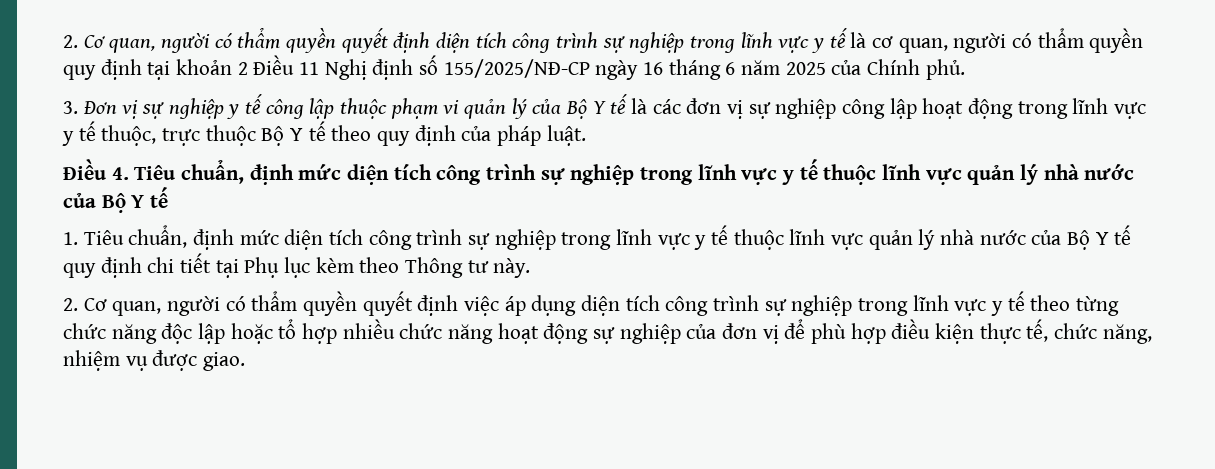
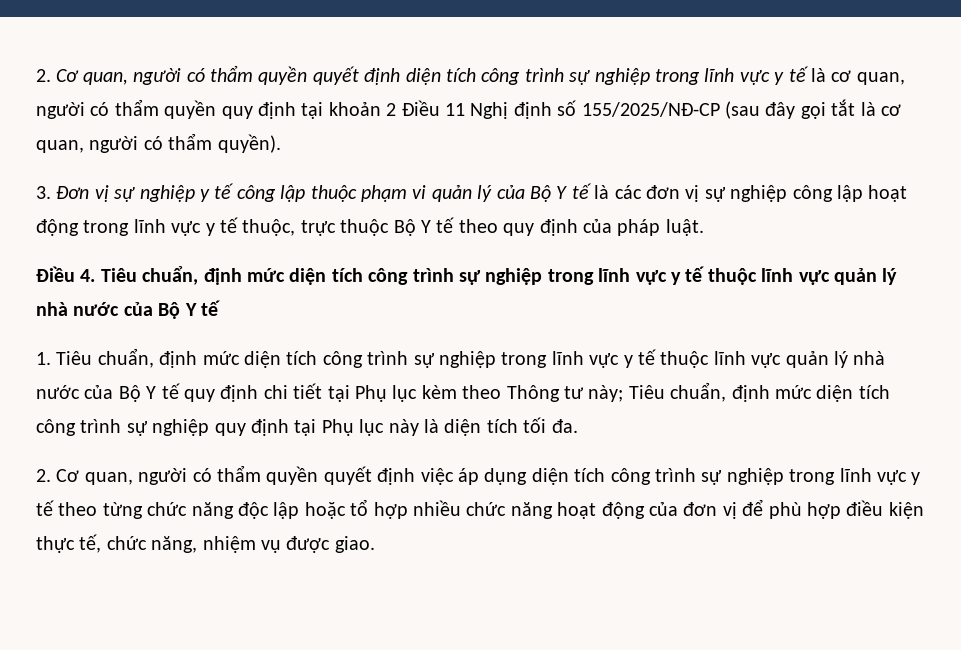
- 2. Cơ quan, người có thẩm quyền quyết định diện tích công trình sự nghiệp trong lĩnh vực y tế là cơ quan, người có thẩm quyền quy định tại khoản 2 Điều 11 Nghị định số 155/2025/NĐ-CP ngày 16 tháng 6 năm 2025 của Chính phủ.
+ 2. Cơ quan, người có thẩm quyền quyết định diện tích công trình sự nghiệp trong lĩnh vực y tế là cơ quan, người có thẩm quyền quy định tại khoản 2 Điều 11 Nghị định số 155/2025/NĐ-CP (sau đây gọi tắt là cơ quan, người có thẩm quyền).
- 1. Tiêu chuẩn, định mức diện tích công trình sự nghiệp trong lĩnh vực y tế thuộc lĩnh vực quản lý nhà nước của Bộ Y tế quy định chi tiết tại Phụ lục kèm theo Thông tư này.
+ 1. Tiêu chuẩn, định mức diện tích công trình sự nghiệp trong lĩnh vực y tế thuộc lĩnh vực quản lý nhà nước của Bộ Y tế quy định chi tiết tại Phụ lục kèm theo Thông tư này; Tiêu chuẩn, định mức diện tích công trình sự nghiệp quy định tại Phụ lục này là diện tích tối đa.
- 2. Cơ quan, người có thẩm quyền quyết định việc áp dụng diện tích công trình sự nghiệp trong lĩnh vực y tế theo từng chức năng độc lập hoặc tổ hợp nhiều chức năng hoạt động sự nghiệp của đơn vị để phù hợp điều kiện thực tế, chức năng, nhiệm vụ được giao.
+ 2. Cơ quan, người có thẩm quyền quyết định việc áp dụng diện tích công trình sự nghiệp trong lĩnh vực y tế theo từng chức năng độc lập hoặc tổ hợp nhiều chức năng hoạt động của đơn vị để phù hợp điều kiện thực tế, chức năng, nhiệm vụ được giao.

